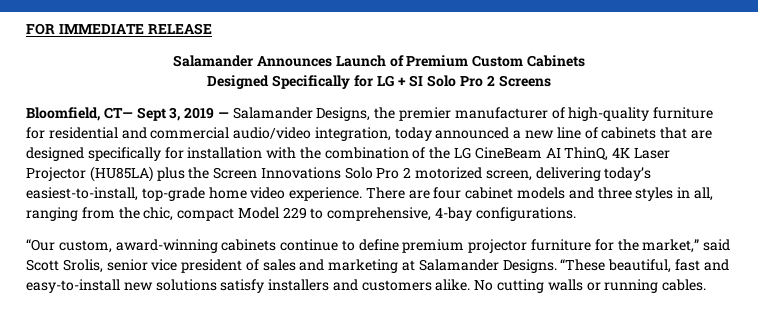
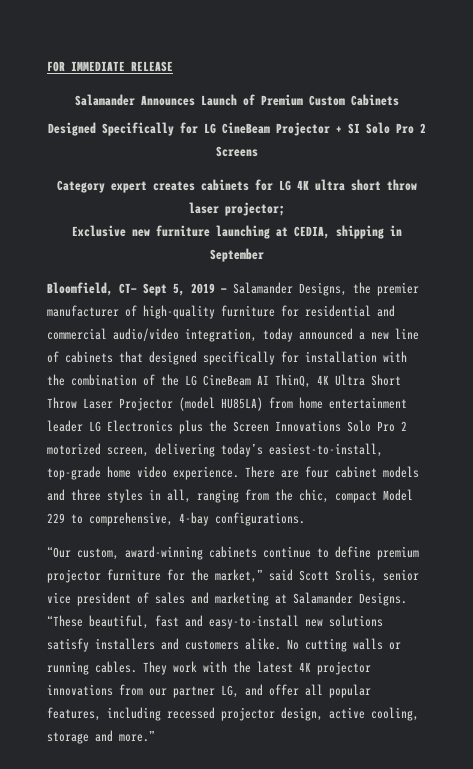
- Designed Specifically for LG + SI Solo Pro 2 Screens
+ Designed Specifically for LG CineBeam Projector + SI Solo Pro 2 Screens
+ Category expert creates cabinets for LG 4K ultra short throw laser projector;
+ Exclusive new furniture launching at CEDIA, shipping in September
- Bloomfield, CT— Sept 3, 2019 — Salamander Designs, the premier manufacturer of high-quality furniture for residential and commercial audio/video integration, today announced a new line of cabinets that are designed specifically for installation with the combination of the LG CineBeam AI ThinQ, 4K Laser Projector (HU85LA) plus the Screen Innovations Solo Pro 2 motorized screen, delivering today’s easiest-to-install, top-grade home video experience.
+ Bloomfield, CT— Sept 5, 2019 — Salamander Designs, the premier manufacturer of high-quality furniture for residential and commercial audio/video integration, today announced a new line of cabinets that designed specifically for installation with the combination of the LG CineBeam AI ThinQ, 4K Ultra Short Throw Laser Projector (model HU85LA) from home entertainment leader LG Electronics plus the Screen Innovations Solo Pro 2 motorized screen, delivering today’s easiest-to-install, top-grade home video experience.
+ They work with the latest 4K projector innovations from our partner LG, and offer all popular features, including recessed projector design, active cooling, storage and more.”

